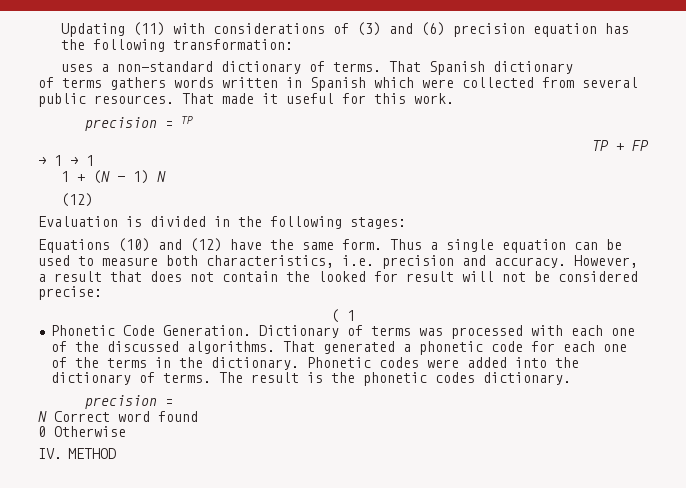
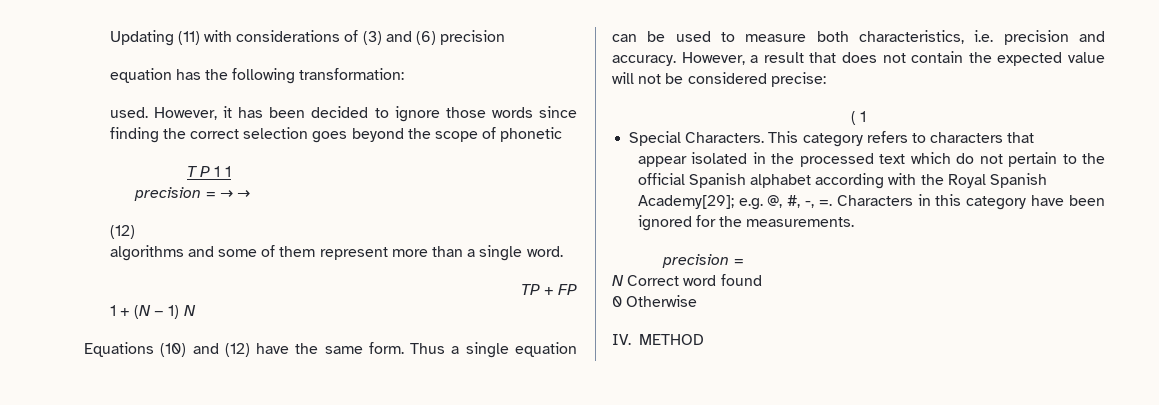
- Updating (11) with considerations of (3) and (6) precision equation has the following transformation:
+ Updating (11) with considerations of (3) and (6) precision
+ equation has the following transformation:
- uses a non-standard dictionary of terms. That Spanish dictionary
- of terms gathers words written in Spanish which were collected from several public resources. That made it useful for this work.
- precision = TP
+ used. However, it has been decided to ignore those words since finding the correct selection goes beyond the scope of phonetic
+ T P 1 1
+ precision = → →
+ (12)
+ algorithms and some of them represent more than a single word.
- → 1 → 1
  1 + (N − 1) N
- (12)
- Evaluation is divided in the following stages:
- However, a result that does not contain the looked for result will not be considered precise:
+ However, a result that does not contain the expected value will not be considered precise:
- Phonetic Code Generation. Dictionary of terms was processed with each one of the discussed algorithms. That generated a phonetic code for each one of the terms in the dictionary. Phonetic codes were added into the dictionary of terms. The result is the phonetic codes dictionary.
+ Special Characters. This category refers to characters that
+ appear isolated in the processed text which do not pertain to the official Spanish alphabet according with the Royal Spanish Academy[29]; e.g. @, #, -, =. Characters in this category have been ignored for the measurements.

